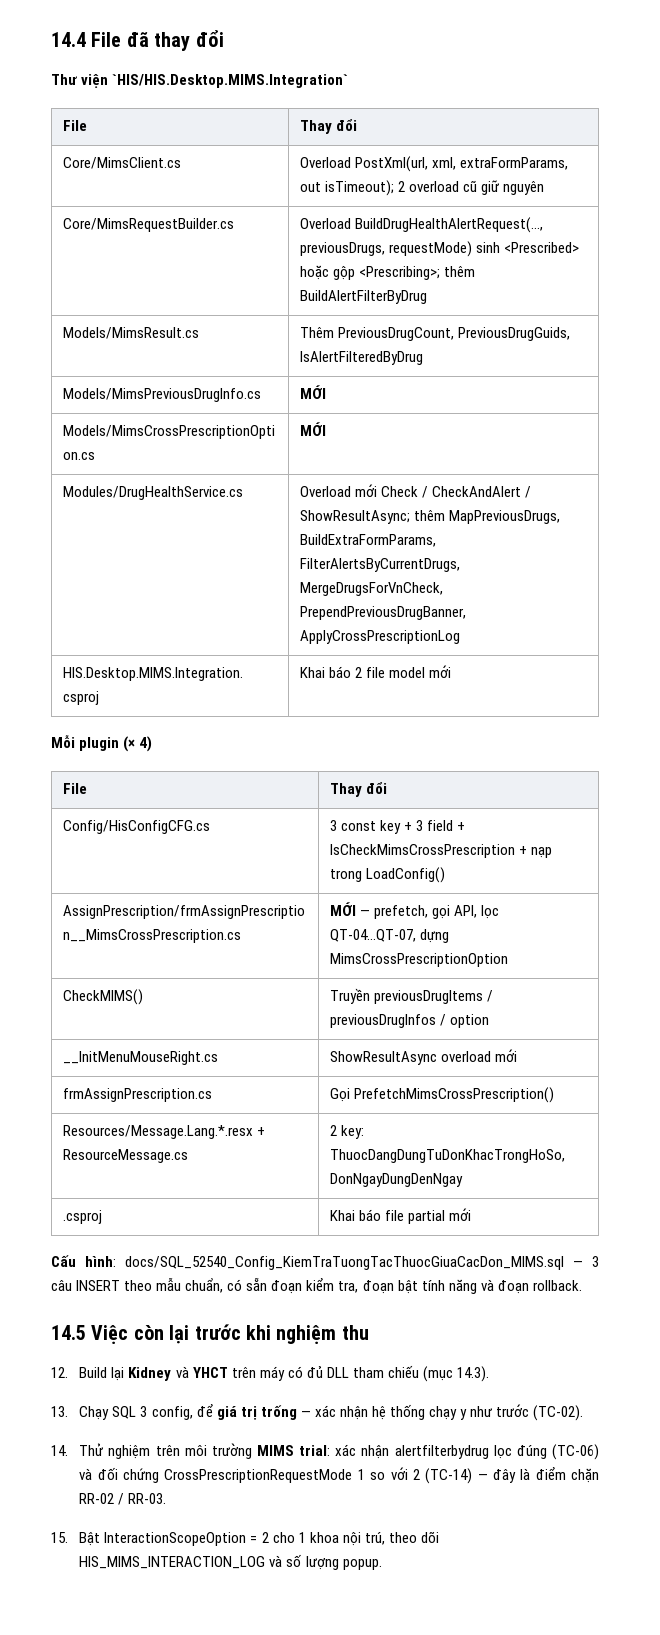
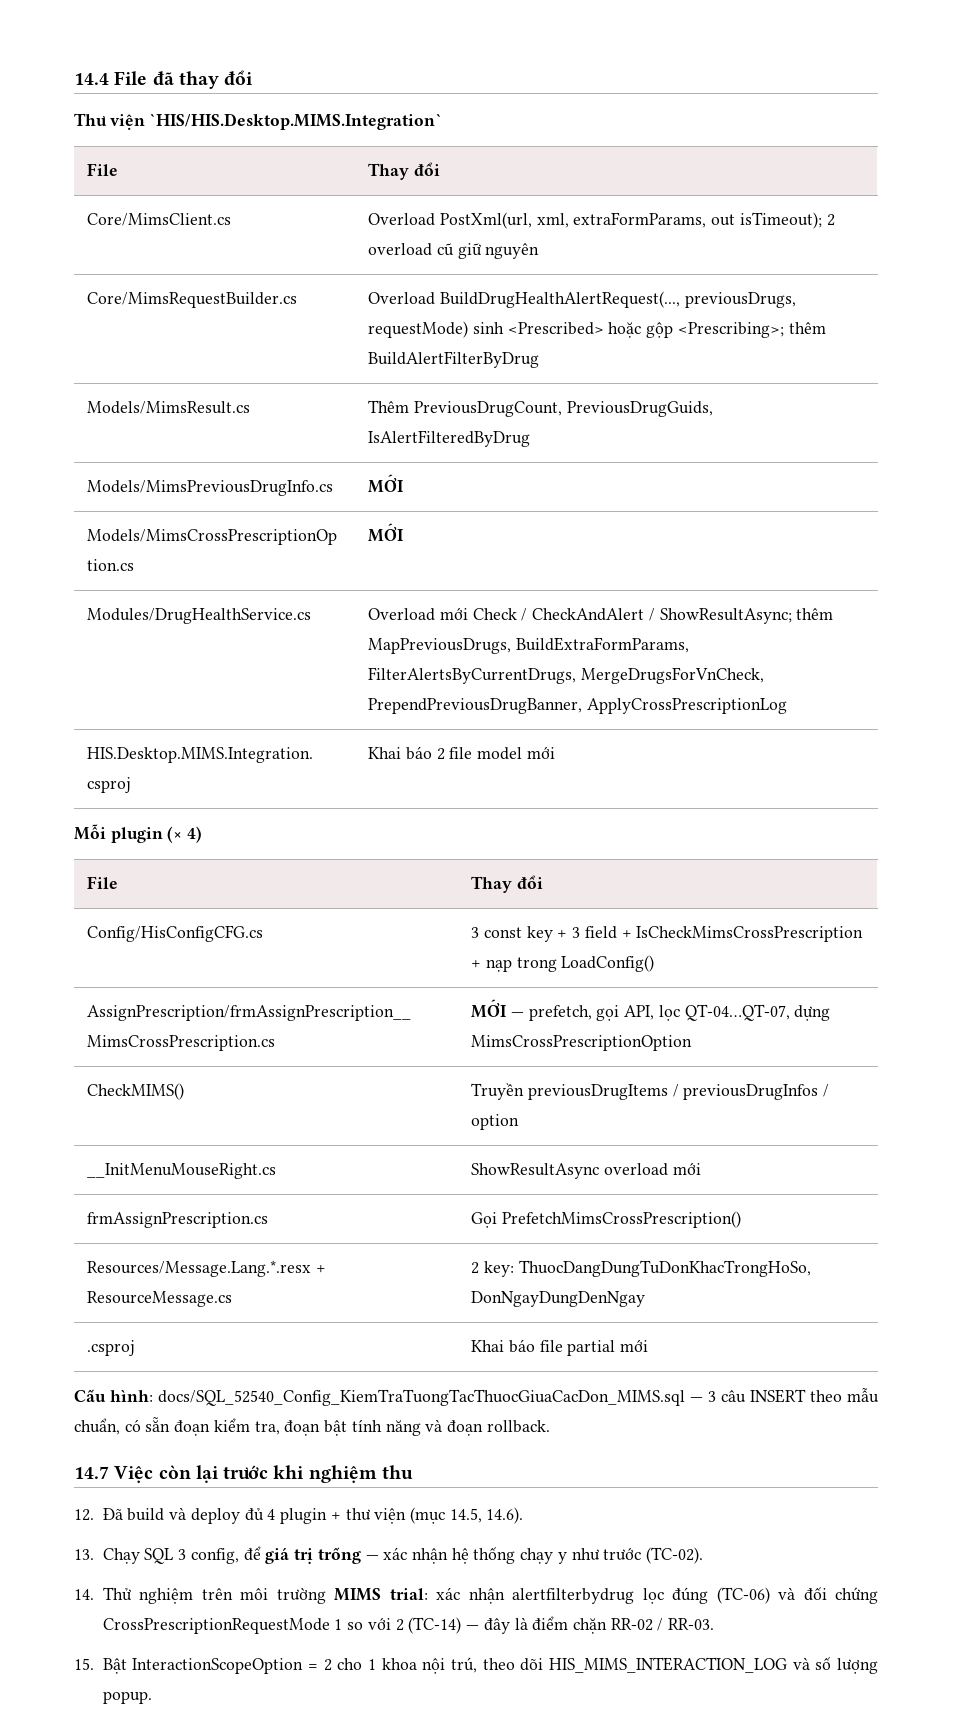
- 14.5 Việc còn lại trước khi nghiệm thu
+ 14.7 Việc còn lại trước khi nghiệm thu
- 12. Build lại Kidney và YHCT trên máy có đủ DLL tham chiếu (mục 14.3).
+ 12. Đã build và deploy đủ 4 plugin + thư viện (mục 14.5, 14.6).

